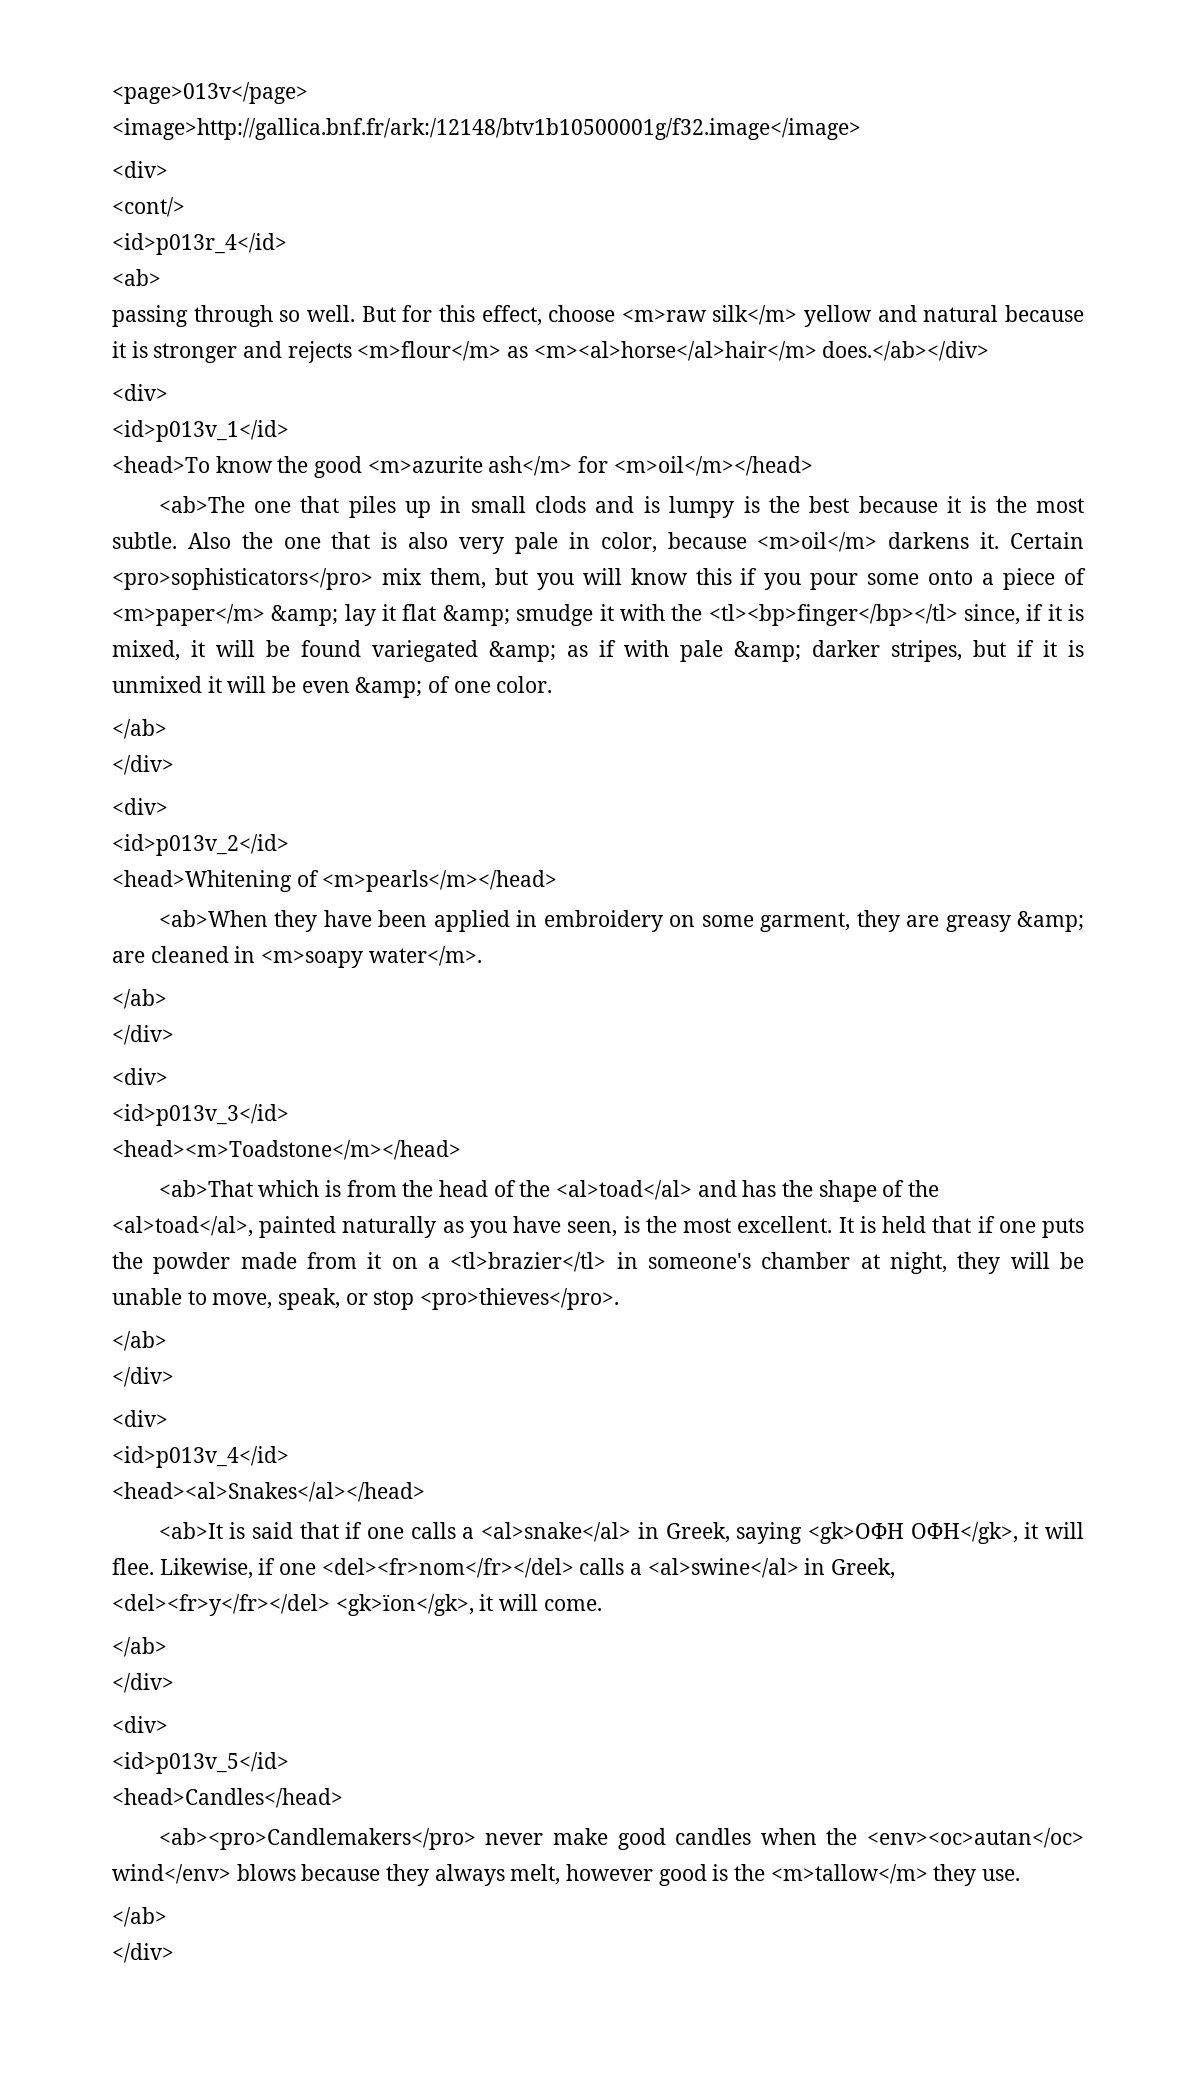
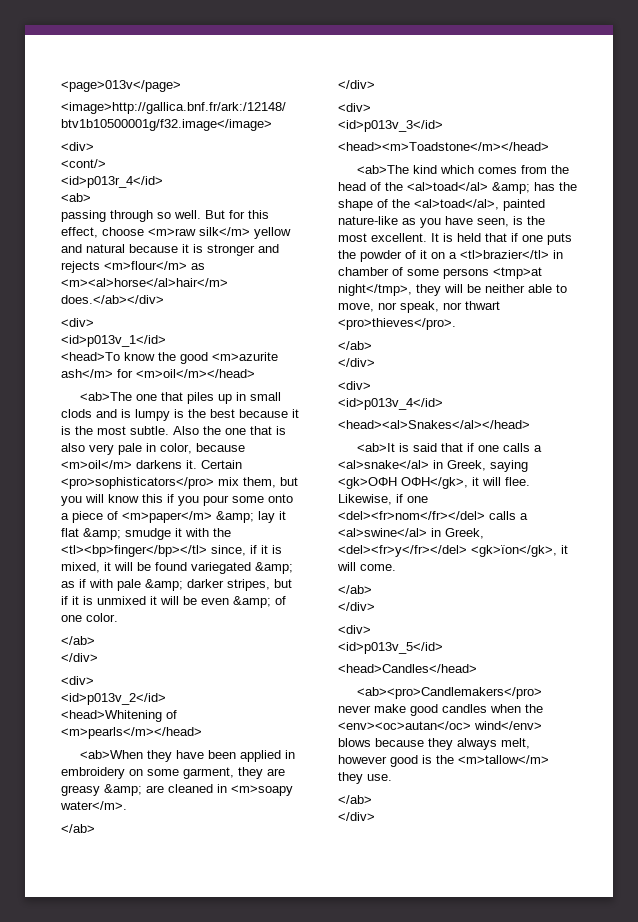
- <ab>That which is from the head of the <al>toad</al> and has the shape of the <al>toad</al>, painted naturally as you have seen, is the most excellent.
+ <ab>The kind which comes from the head of the <al>toad</al> &amp; has the shape of the <al>toad</al>, painted nature-like as you have seen, is the most excellent.
- It is held that if one puts the powder made from it on a <tl>brazier</tl> in someone's chamber at night, they will be unable to move, speak, or stop <pro>thieves</pro>.
+ It is held that if one puts the powder of it on a <tl>brazier</tl> in chamber of some persons <tmp>at night</tmp>, they will be neither able to move, nor speak, nor thwart <pro>thieves</pro>.

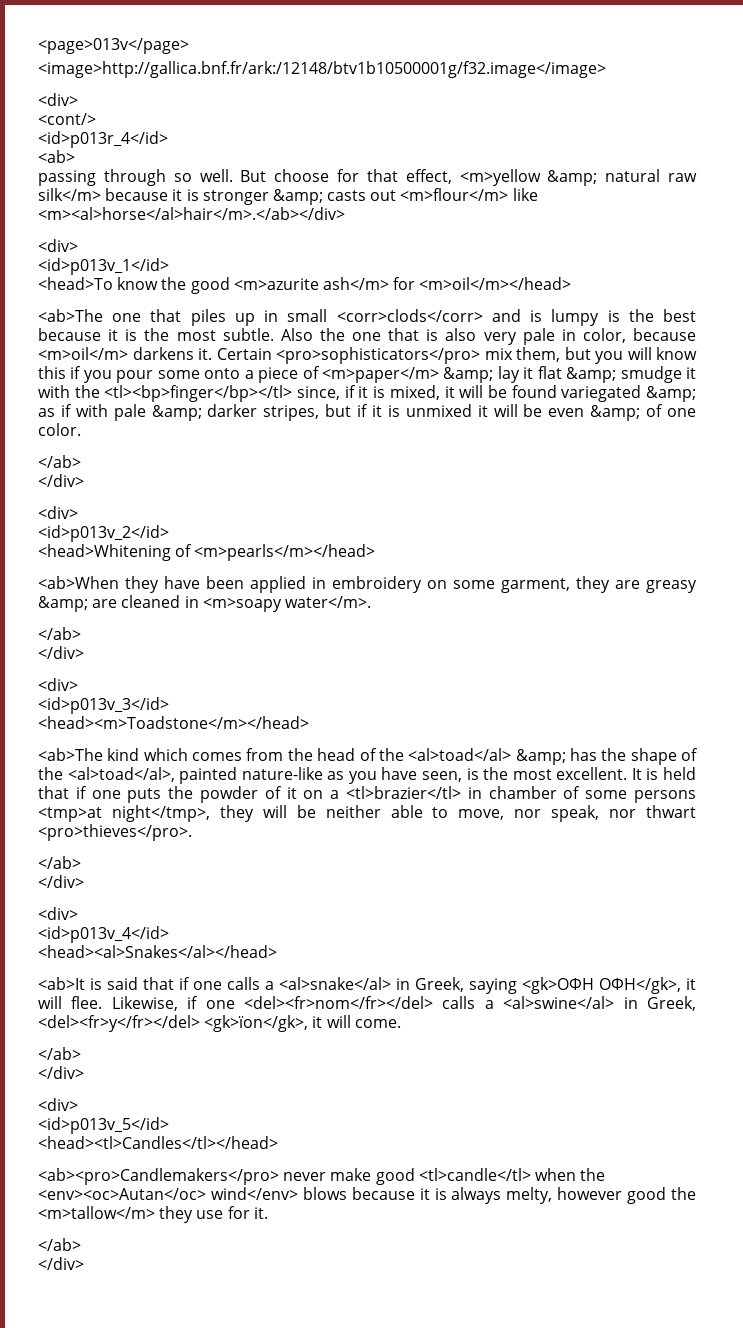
- But for this effect, choose <m>raw silk</m> yellow and natural because it is stronger and rejects <m>flour</m> as <m><al>horse</al>hair</m> does.</ab></div>
+ But choose for that effect, <m>yellow &amp; natural raw silk</m> because it is stronger &amp; casts out <m>flour</m> like <m><al>horse</al>hair</m>.</ab></div>
- <ab>The one that piles up in small clods and is lumpy is the best because it is the most subtle.
+ <ab>The one that piles up in small <corr>clods</corr> and is lumpy is the best because it is the most subtle.
- <head>Candles</head>
+ <head><tl>Candles</tl></head>
- <ab><pro>Candlemakers</pro> never make good candles when the <env><oc>autan</oc> wind</env> blows because they always melt, however good is the <m>tallow</m> they use.
+ <ab><pro>Candlemakers</pro> never make good <tl>candle</tl> when the <env><oc>Autan</oc> wind</env> blows because it is always melty, however good the <m>tallow</m> they use for it.

